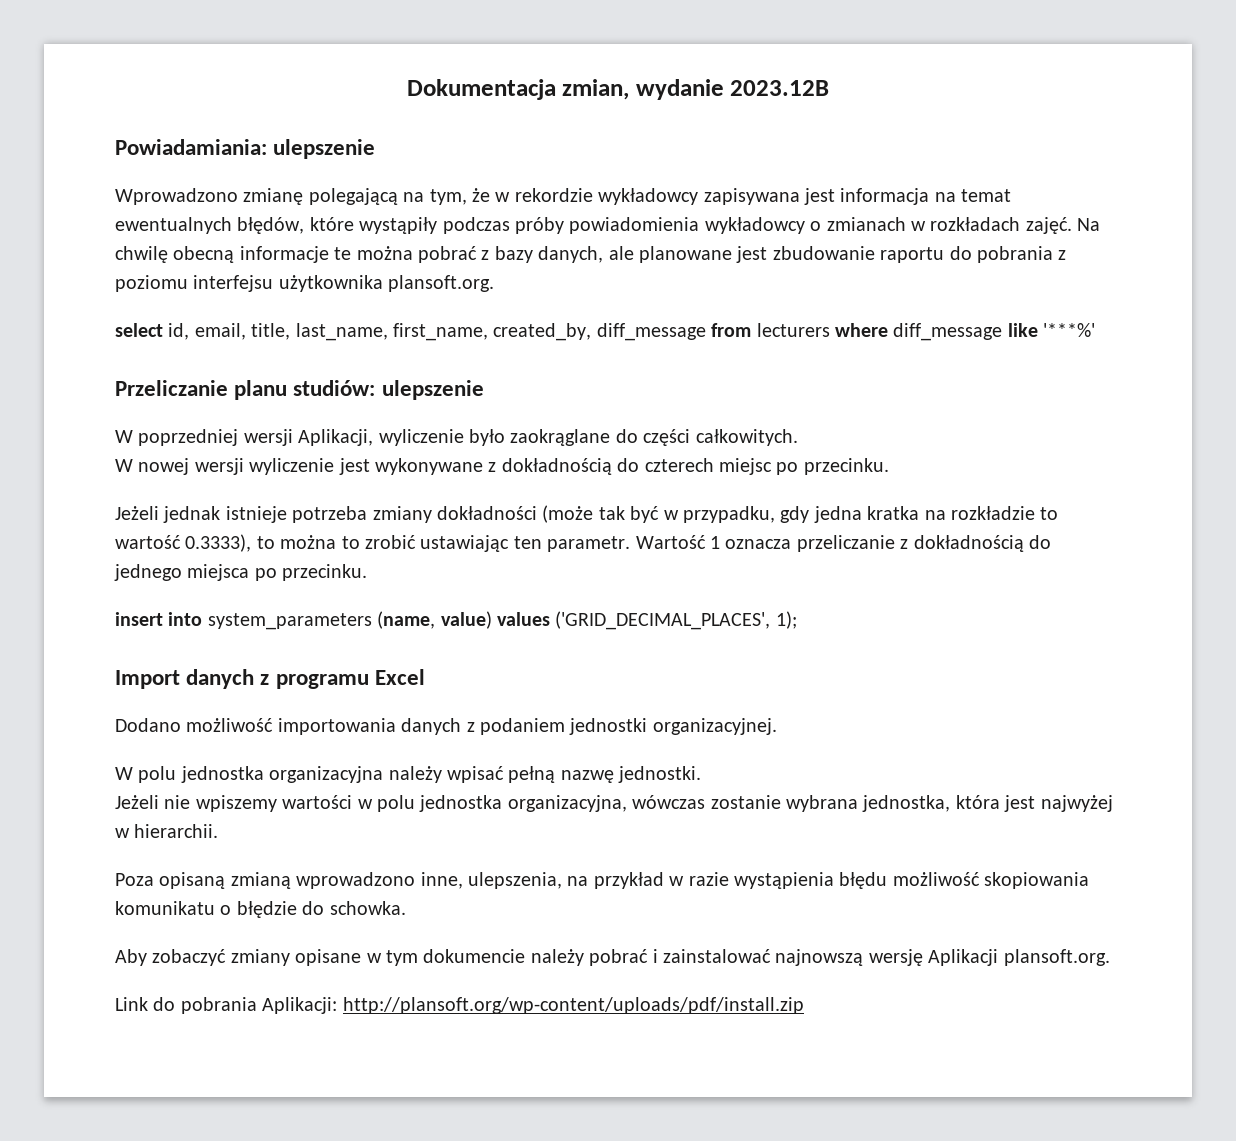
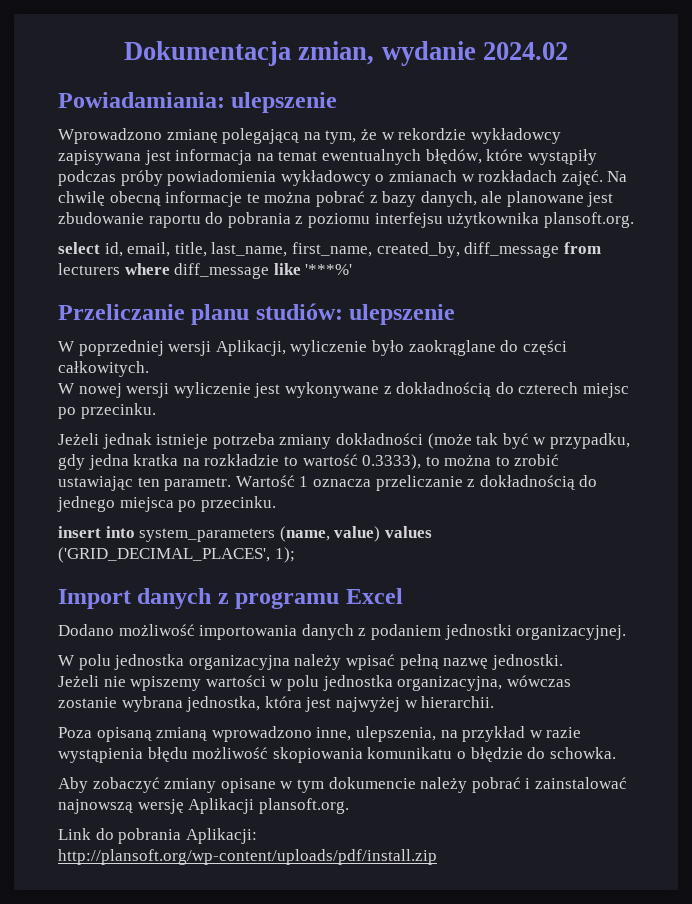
- Dokumentacja zmian, wydanie 2023.12B
+ Dokumentacja zmian, wydanie 2024.02

